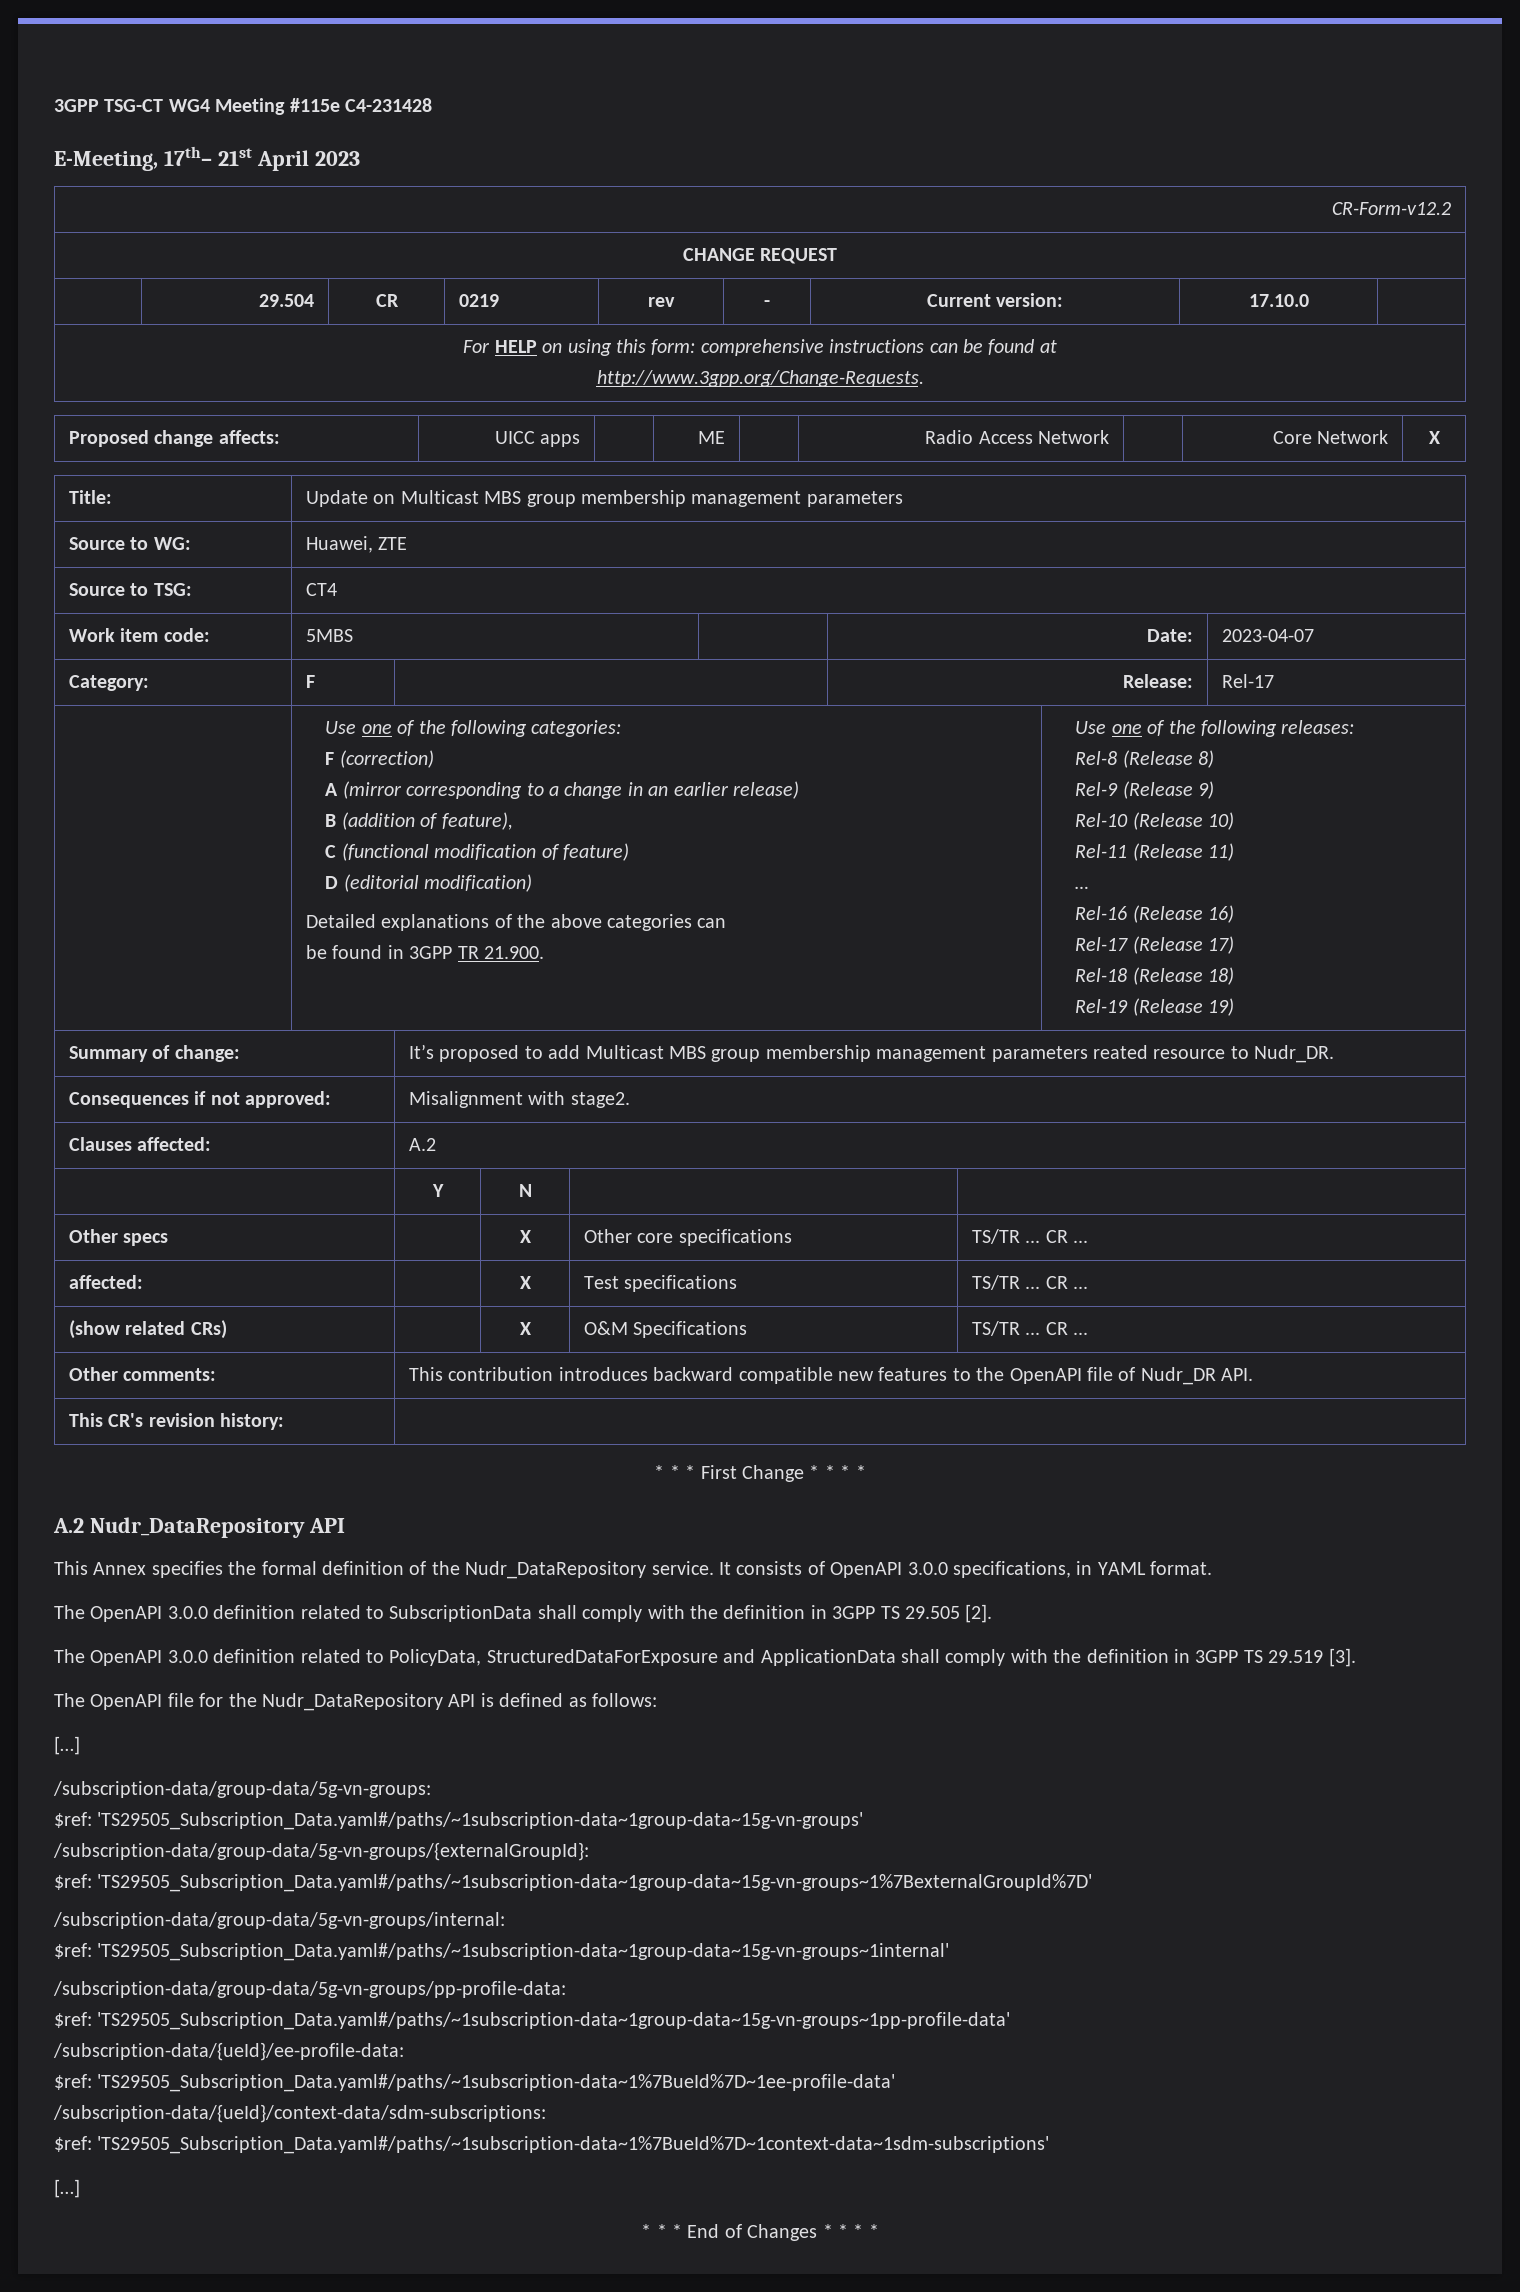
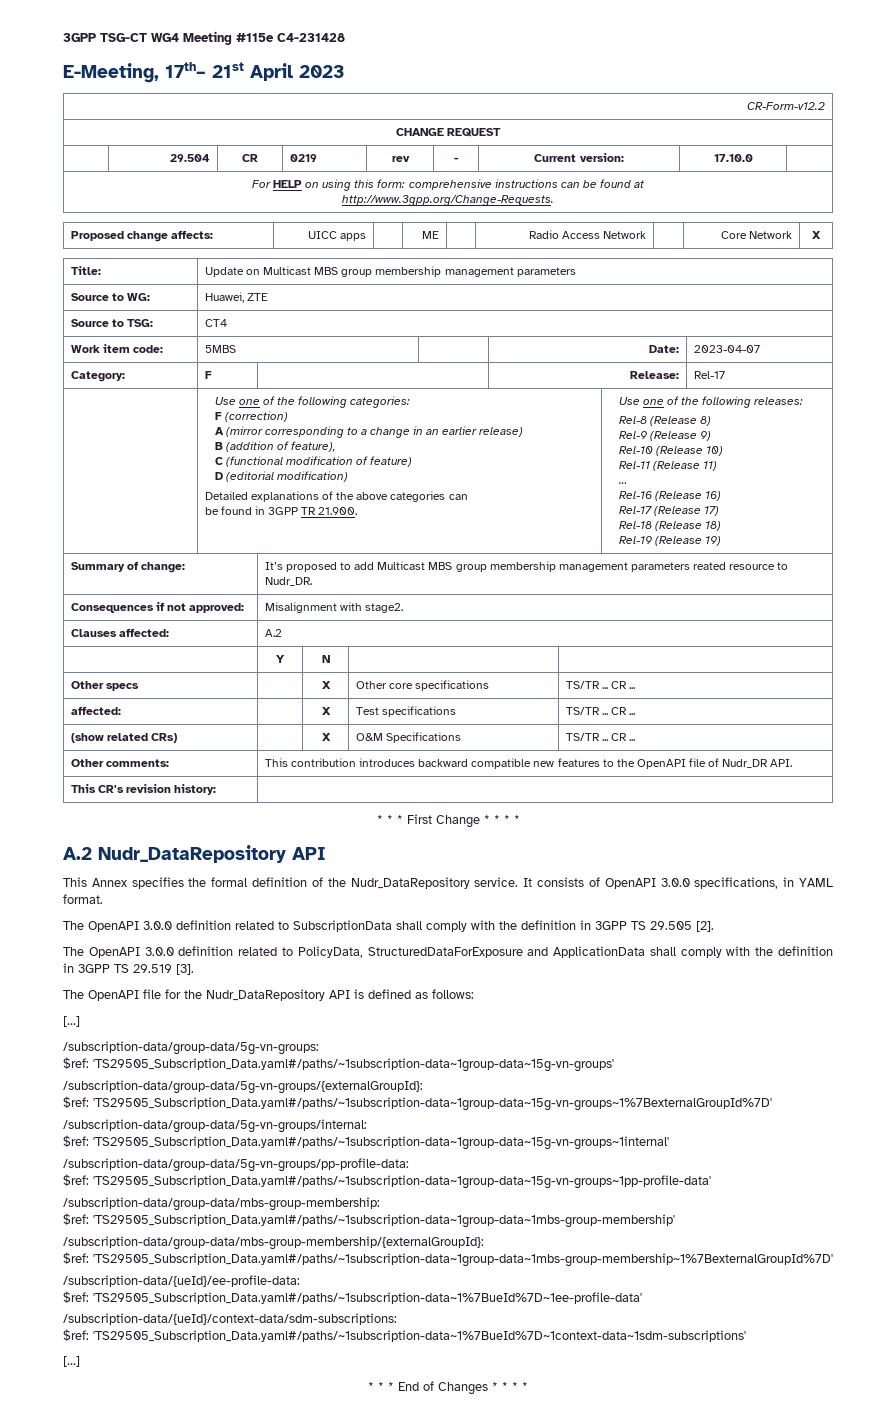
+ /subscription-data/group-data/mbs-group-membership:
+ $ref: 'TS29505_Subscription_Data.yaml#/paths/~1subscription-data~1group-data~1mbs-group-membership'
+ /subscription-data/group-data/mbs-group-membership/{externalGroupId}:
+ $ref: 'TS29505_Subscription_Data.yaml#/paths/~1subscription-data~1group-data~1mbs-group-membership~1%7BexternalGroupId%7D'

